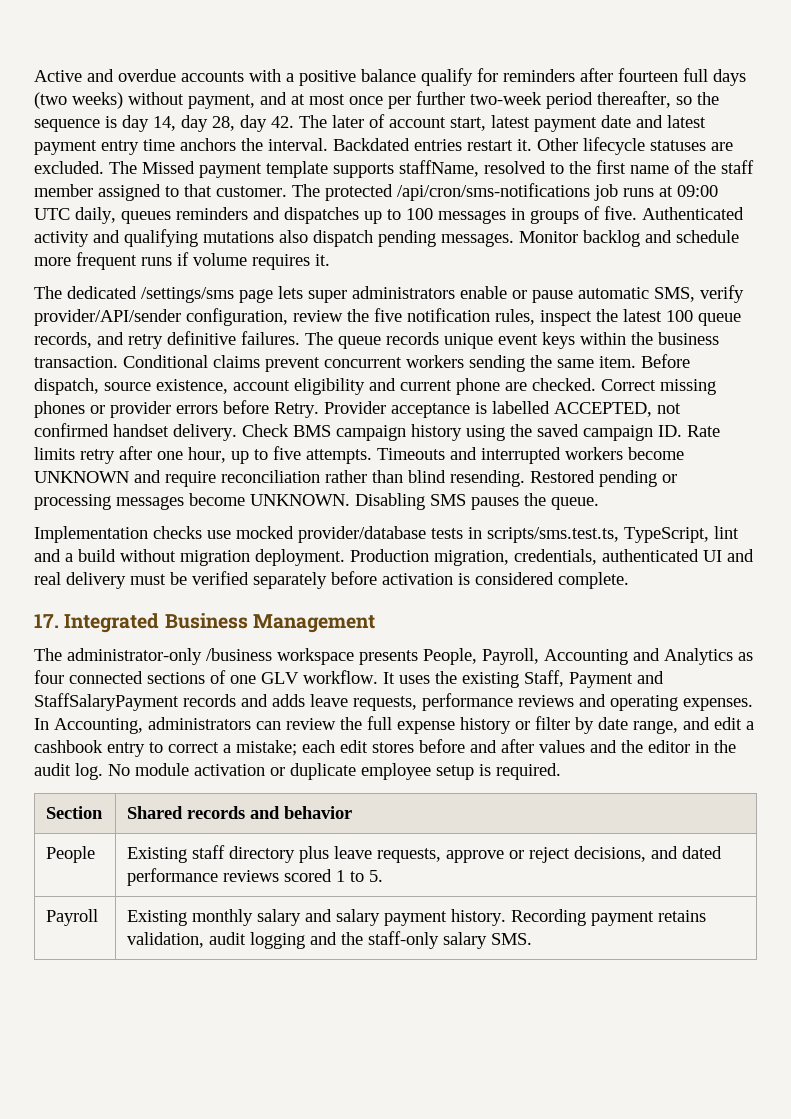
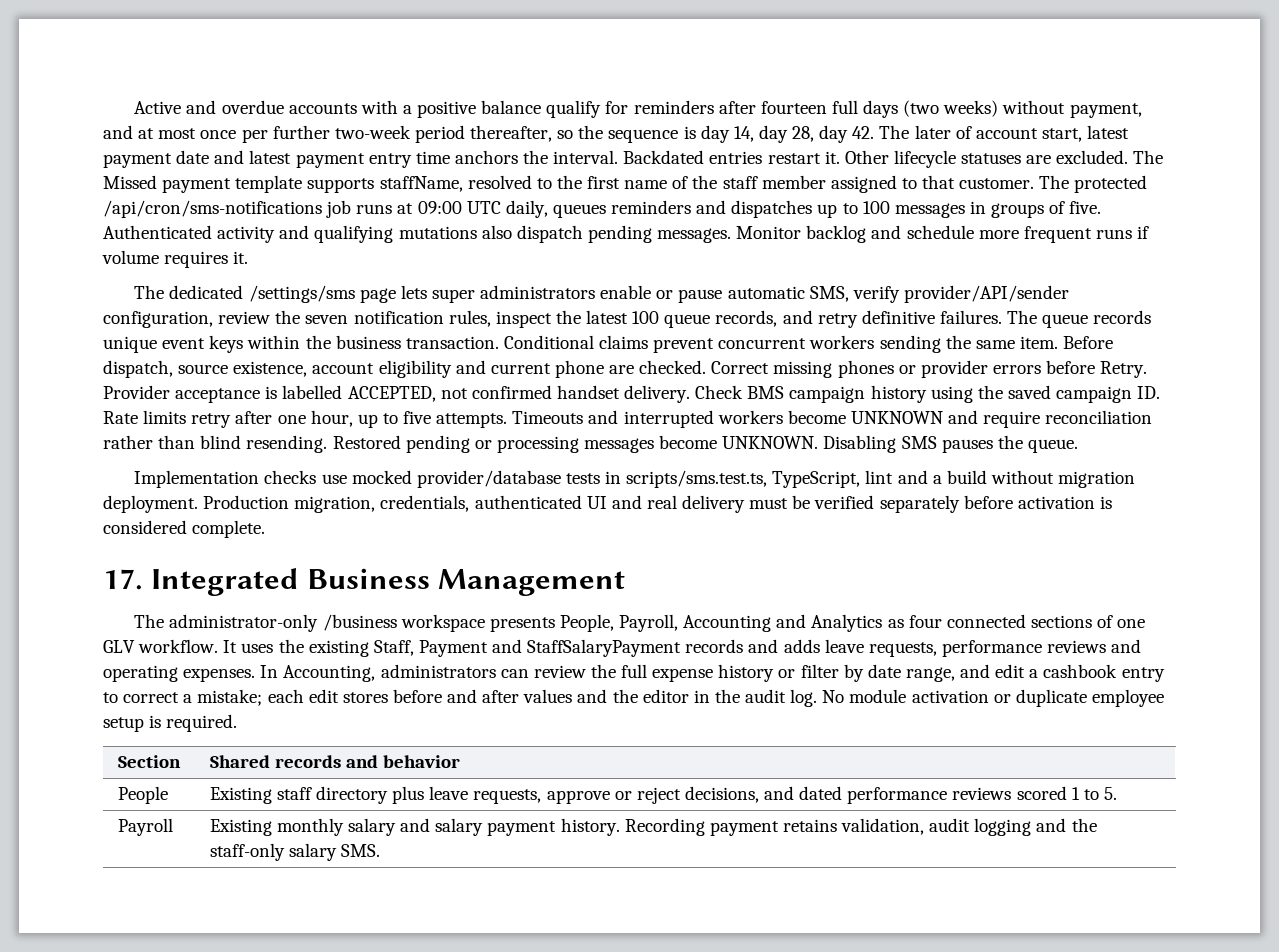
- The dedicated /settings/sms page lets super administrators enable or pause automatic SMS, verify provider/API/sender configuration, review the five notification rules, inspect the latest 100 queue records, and retry definitive failures.
+ The dedicated /settings/sms page lets super administrators enable or pause automatic SMS, verify provider/API/sender configuration, review the seven notification rules, inspect the latest 100 queue records, and retry definitive failures.

